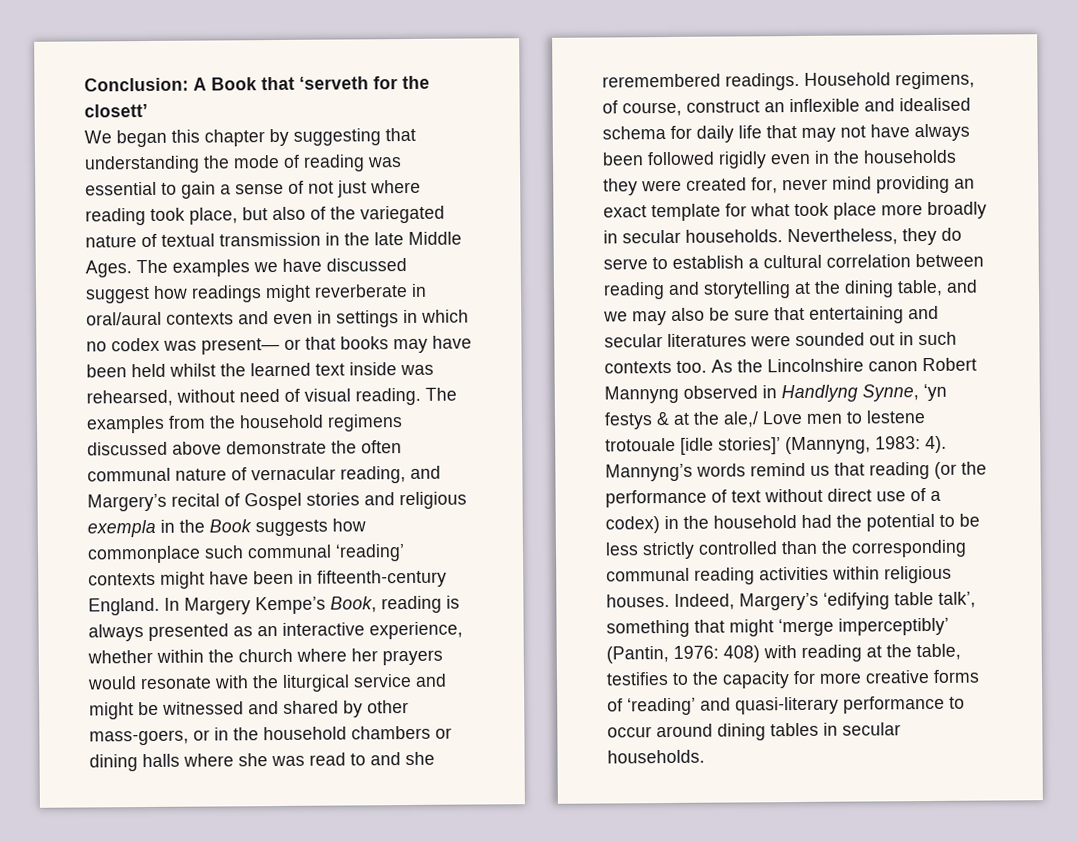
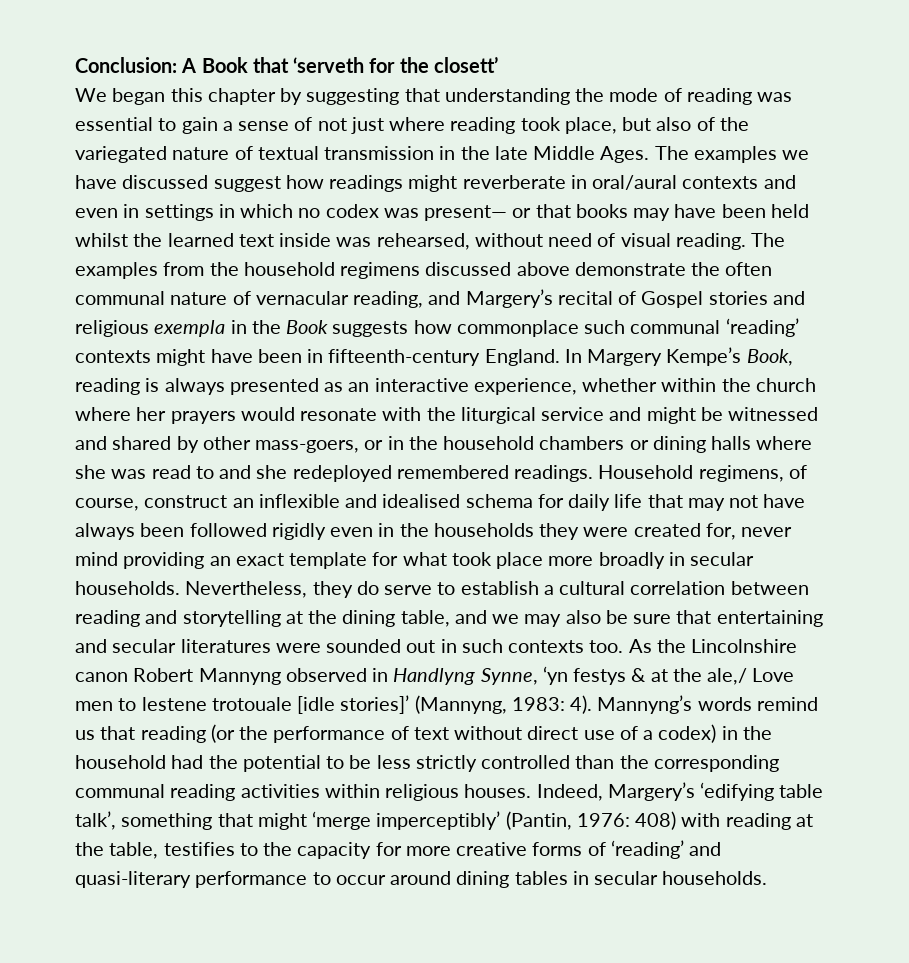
- In Margery Kempe’s Book, reading is always presented as an interactive experience, whether within the church where her prayers would resonate with the liturgical service and might be witnessed and shared by other mass-goers, or in the household chambers or dining halls where she was read to and she reremembered readings.
+ In Margery Kempe’s Book, reading is always presented as an interactive experience, whether within the church where her prayers would resonate with the liturgical service and might be witnessed and shared by other mass-goers, or in the household chambers or dining halls where she was read to and she redeployed remembered readings.

